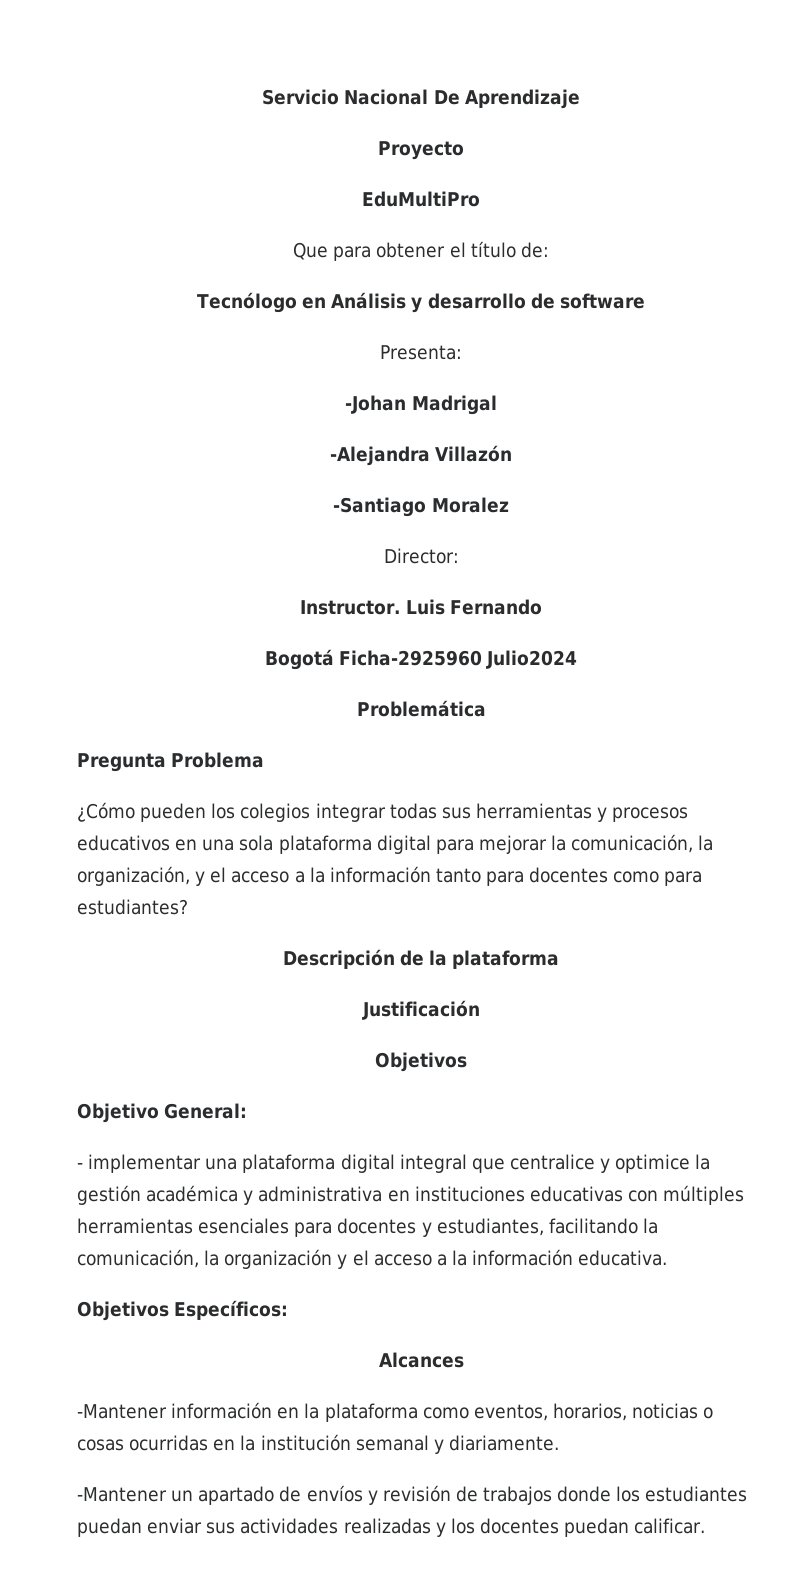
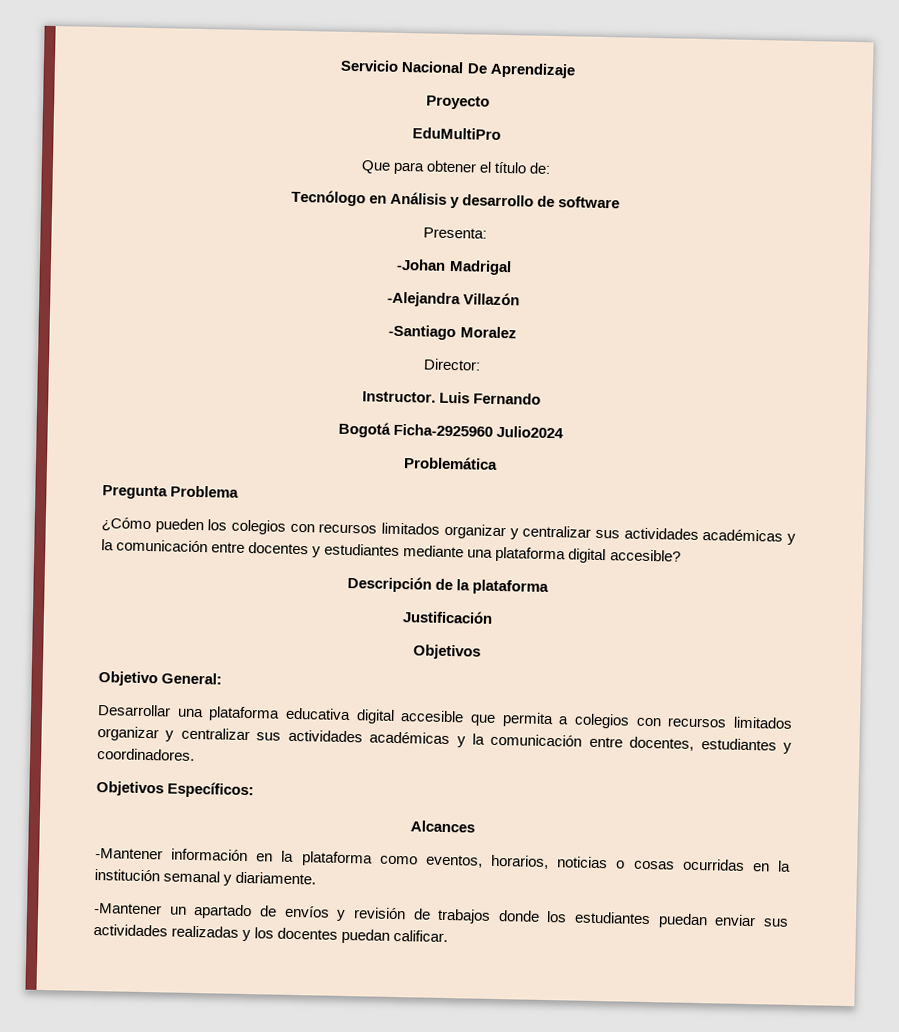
- ¿Cómo pueden los colegios integrar todas sus herramientas y procesos educativos en una sola plataforma digital para mejorar la comunicación, la organización, y el acceso a la información tanto para docentes como para estudiantes?
+ ¿Cómo pueden los colegios con recursos limitados organizar y centralizar sus actividades académicas y la comunicación entre docentes y estudiantes mediante una plataforma digital accesible?
- - implementar una plataforma digital integral que centralice y optimice la gestión académica y administrativa en instituciones educativas con múltiples herramientas esenciales para docentes y estudiantes, facilitando la comunicación, la organización y el acceso a la información educativa.
+ Desarrollar una plataforma educativa digital accesible que permita a colegios con recursos limitados organizar y centralizar sus actividades académicas y la comunicación entre docentes, estudiantes y coordinadores.

